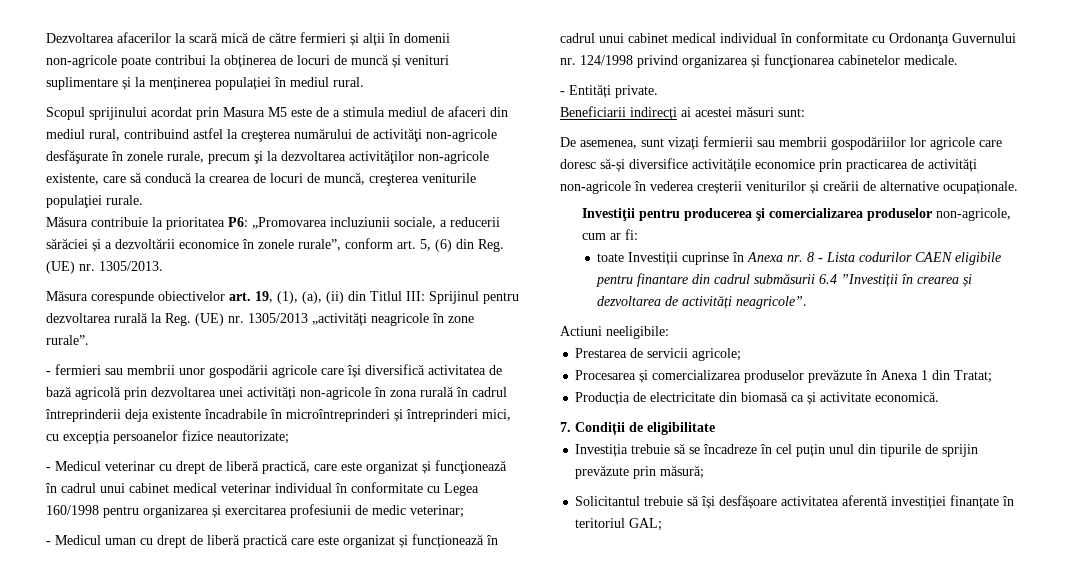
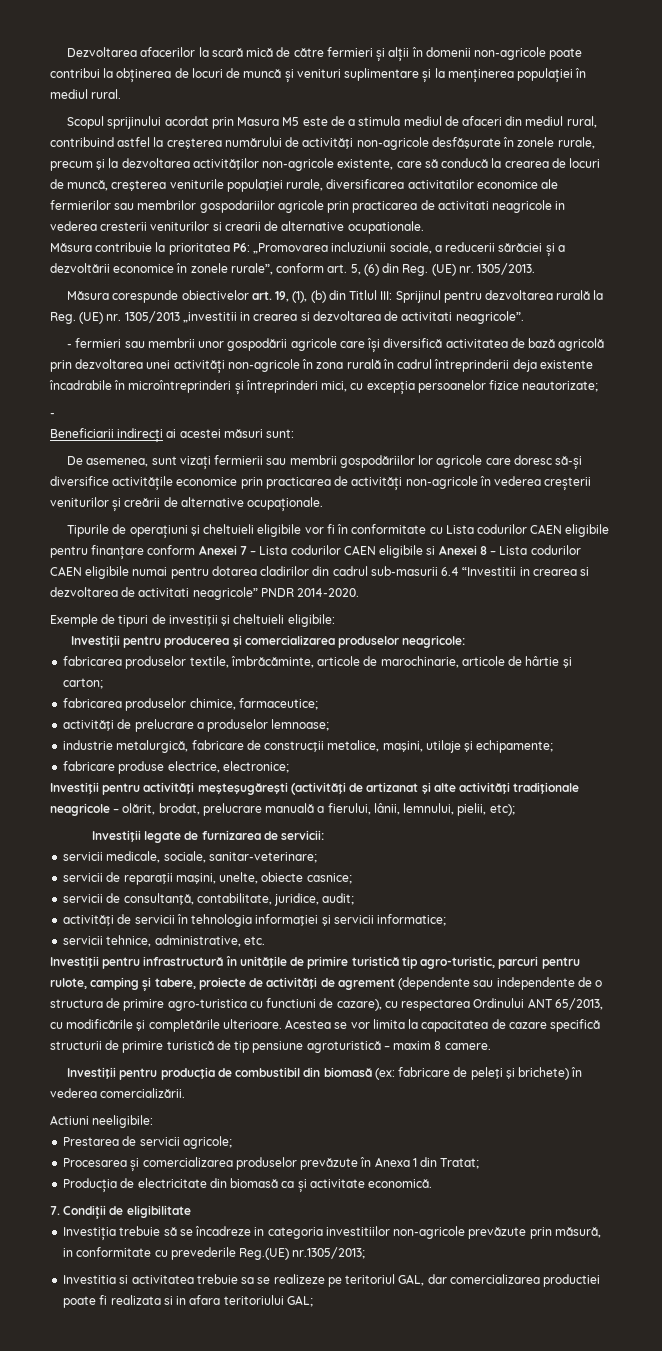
- Scopul sprijinului acordat prin Masura M5 este de a stimula mediul de afaceri din mediul rural, contribuind astfel la creşterea numărului de activităţi non-agricole desfăşurate în zonele rurale, precum şi la dezvoltarea activităţilor non-agricole existente, care să conducă la crearea de locuri de muncă, creşterea veniturile populaţiei rurale.
+ Scopul sprijinului acordat prin Masura M5 este de a stimula mediul de afaceri din mediul rural, contribuind astfel la creşterea numărului de activităţi non-agricole desfăşurate în zonele rurale, precum şi la dezvoltarea activităţilor non-agricole existente, care să conducă la crearea de locuri de muncă, creşterea veniturile populaţiei rurale, diversificarea activitatilor economice ale fermierilor sau membrilor gospodariilor agricole prin practicarea de activitati neagricole in vederea cresterii veniturilor si crearii de alternative ocupationale.
- Măsura corespunde obiectivelor art. 19, (1), (a), (ii) din Titlul III: Sprijinul pentru dezvoltarea rurală la Reg. (UE) nr. 1305/2013 „activități neagricole în zone rurale”.
+ Măsura corespunde obiectivelor art. 19, (1), (b) din Titlul III: Sprijinul pentru dezvoltarea rurală la Reg. (UE) nr. 1305/2013 „investitii in crearea si dezvoltarea de activitati neagricole”.
  - fermieri sau membrii unor gospodării agricole care își diversifică activitatea de bază agricolă prin dezvoltarea unei activități non-agricole în zona rurală în cadrul întreprinderii deja existente încadrabile în microîntreprinderi și întreprinderi mici, cu excepția persoanelor fizice neautorizate;
- - Medicul veterinar cu drept de liberă practică, care este organizat și funcţionează în cadrul unui cabinet medical veterinar individual în conformitate cu Legea 160/1998 pentru organizarea și exercitarea profesiunii de medic veterinar;
- - Medicul uman cu drept de liberă practică care este organizat și funcționează în cadrul unui cabinet medical individual în conformitate cu Ordonanţa Guvernului nr. 124/1998 privind organizarea și funcţionarea cabinetelor medicale.
- - Entități private.
+ -
+ Tipurile de operațiuni şi cheltuieli eligibile vor fi în conformitate cu Lista codurilor CAEN eligibile pentru finanțare conform Anexei 7 – Lista codurilor CAEN eligibile si Anexei 8 – Lista codurilor CAEN eligibile numai pentru dotarea cladirilor din cadrul sub-masurii 6.4 “Investitii in crearea si dezvoltarea de activitati neagricole” PNDR 2014-2020.
+ Exemple de tipuri de investiţii şi cheltuieli eligibile:
- Investiţii pentru producerea şi comercializarea produselor non-agricole, cum ar fi:
- toate Investiții cuprinse în Anexa nr. 8 - Lista codurilor CAEN eligibile pentru finantare din cadrul submăsurii 6.4 ”Investiții în crearea și dezvoltarea de activități neagricole”.
+ Investiţii pentru producerea şi comercializarea produselor neagricole:
+ fabricarea produselor textile, îmbrăcăminte, articole de marochinarie, articole de hârtie şi carton;
+ fabricarea produselor chimice, farmaceutice;
+ activităţi de prelucrare a produselor lemnoase;
+ industrie metalurgică, fabricare de construcţii metalice, maşini, utilaje şi echipamente;
+ fabricare produse electrice, electronice;
+ Investiţii pentru activităţi meşteşugăreşti (activităţi de artizanat şi alte activităţi tradiţionale neagricole – olărit, brodat, prelucrare manuală a fierului, lânii, lemnului, pielii, etc);
+ Investiţii legate de furnizarea de servicii:
+ servicii medicale, sociale, sanitar-veterinare;
+ servicii de reparaţii maşini, unelte, obiecte casnice;
+ servicii de consultanţă, contabilitate, juridice, audit;
+ activităţi de servicii în tehnologia informaţiei şi servicii informatice;
+ servicii tehnice, administrative, etc.
+ Investiţii pentru infrastructură în unităţile de primire turistică tip agro-turistic, parcuri pentru rulote, camping și tabere, proiecte de activităţi de agrement (dependente sau independente de o structura de primire agro-turistica cu functiuni de cazare), cu respectarea Ordinului ANT 65/2013, cu modificările şi completările ulterioare. Acestea se vor limita la capacitatea de cazare specifică structurii de primire turistică de tip pensiune agroturistică – maxim 8 camere.
+ Investiţii pentru producţia de combustibil din biomasă (ex: fabricare de peleţi şi brichete) în vederea comercializării.
- Investiția trebuie să se încadreze în cel puțin unul din tipurile de sprijin prevăzute prin măsură;
- Solicitantul trebuie să își desfășoare activitatea aferentă investiției finanțate în teritoriul GAL;
+ Investiția trebuie să se încadreze in categoria investitiilor non-agricole prevăzute prin măsură, in conformitate cu prevederile Reg.(UE) nr.1305/2013;
+ Investitia si activitatea trebuie sa se realizeze pe teritoriul GAL, dar comercializarea productiei poate fi realizata si in afara teritoriului GAL;

